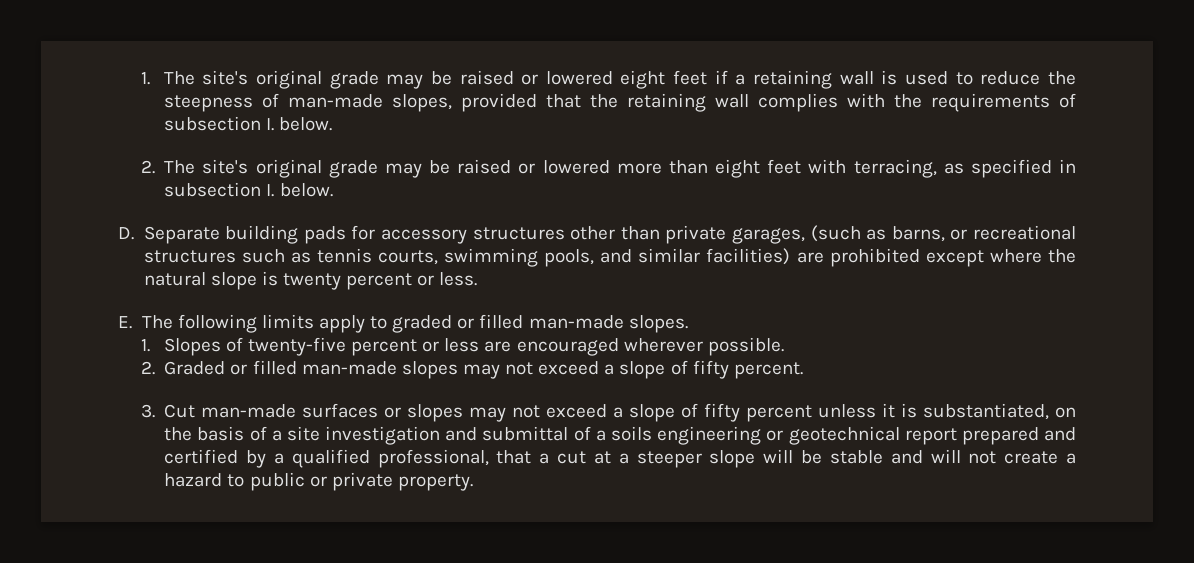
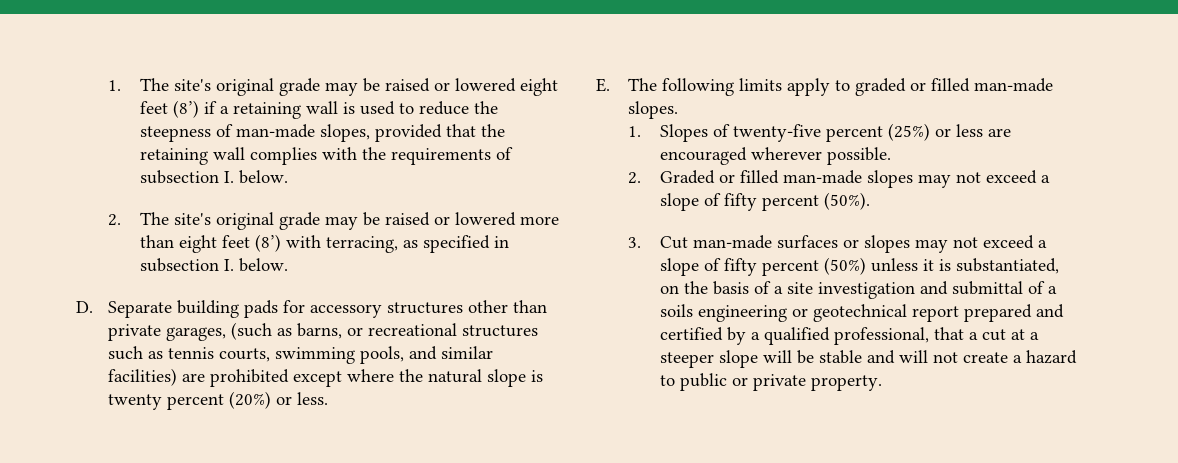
- 1. The site's original grade may be raised or lowered eight feet if a retaining wall is used to reduce the steepness of man-made slopes, provided that the retaining wall complies with the requirements of subsection I. below.
+ 1. The site's original grade may be raised or lowered eight feet (8’) if a retaining wall is used to reduce the steepness of man-made slopes, provided that the retaining wall complies with the requirements of subsection I. below.
- 2. The site's original grade may be raised or lowered more than eight feet with terracing, as specified in subsection I. below.
+ 2. The site's original grade may be raised or lowered more than eight feet (8’) with terracing, as specified in subsection I. below.
- D. Separate building pads for accessory structures other than private garages, (such as barns, or recreational structures such as tennis courts, swimming pools, and similar facilities) are prohibited except where the natural slope is twenty percent or less.
+ D. Separate building pads for accessory structures other than private garages, (such as barns, or recreational structures such as tennis courts, swimming pools, and similar facilities) are prohibited except where the natural slope is twenty percent (20%) or less.
- 1. Slopes of twenty-five percent or less are encouraged wherever possible.
+ 1. Slopes of twenty-five percent (25%) or less are encouraged wherever possible.
- 2. Graded or filled man-made slopes may not exceed a slope of fifty percent.
+ 2. Graded or filled man-made slopes may not exceed a slope of fifty percent (50%).
- 3. Cut man-made surfaces or slopes may not exceed a slope of fifty percent unless it is substantiated, on the basis of a site investigation and submittal of a soils engineering or geotechnical report prepared and certified by a qualified professional, that a cut at a steeper slope will be stable and will not create a hazard to public or private property.
+ 3. Cut man-made surfaces or slopes may not exceed a slope of fifty percent (50%) unless it is substantiated, on the basis of a site investigation and submittal of a soils engineering or geotechnical report prepared and certified by a qualified professional, that a cut at a steeper slope will be stable and will not create a hazard to public or private property.

